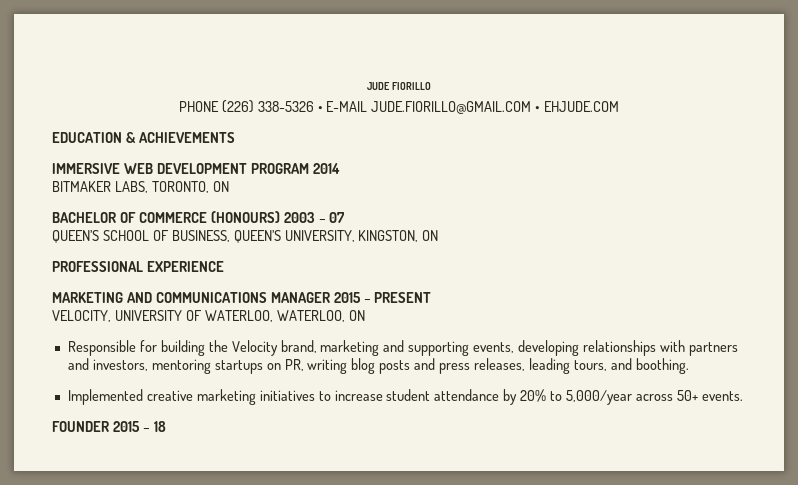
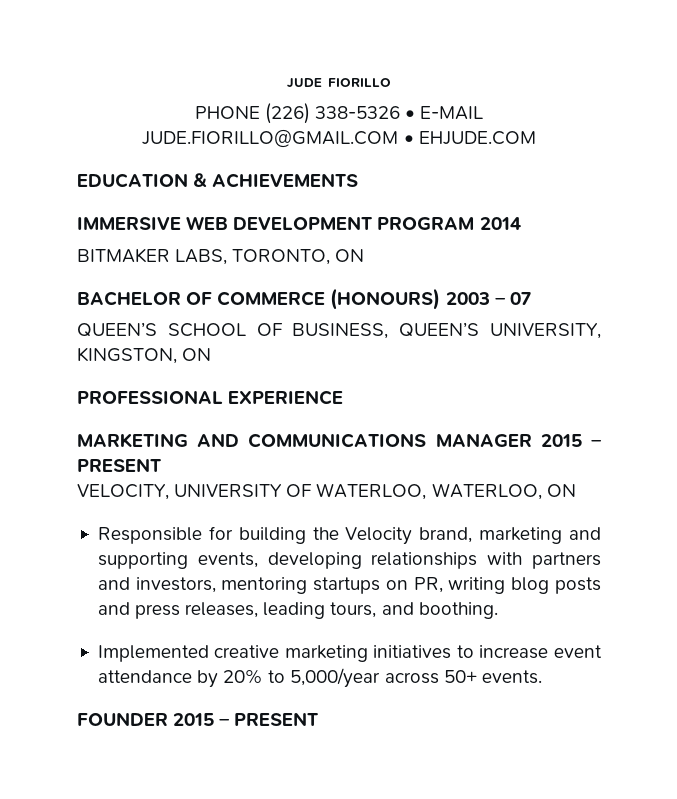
- Implemented creative marketing initiatives to increase student attendance by 20% to 5,000/year across 50+ events.
+ Implemented creative marketing initiatives to increase event attendance by 20% to 5,000/year across 50+ events.
- FOUNDER 2015 – 18
+ FOUNDER 2015 – PRESENT

